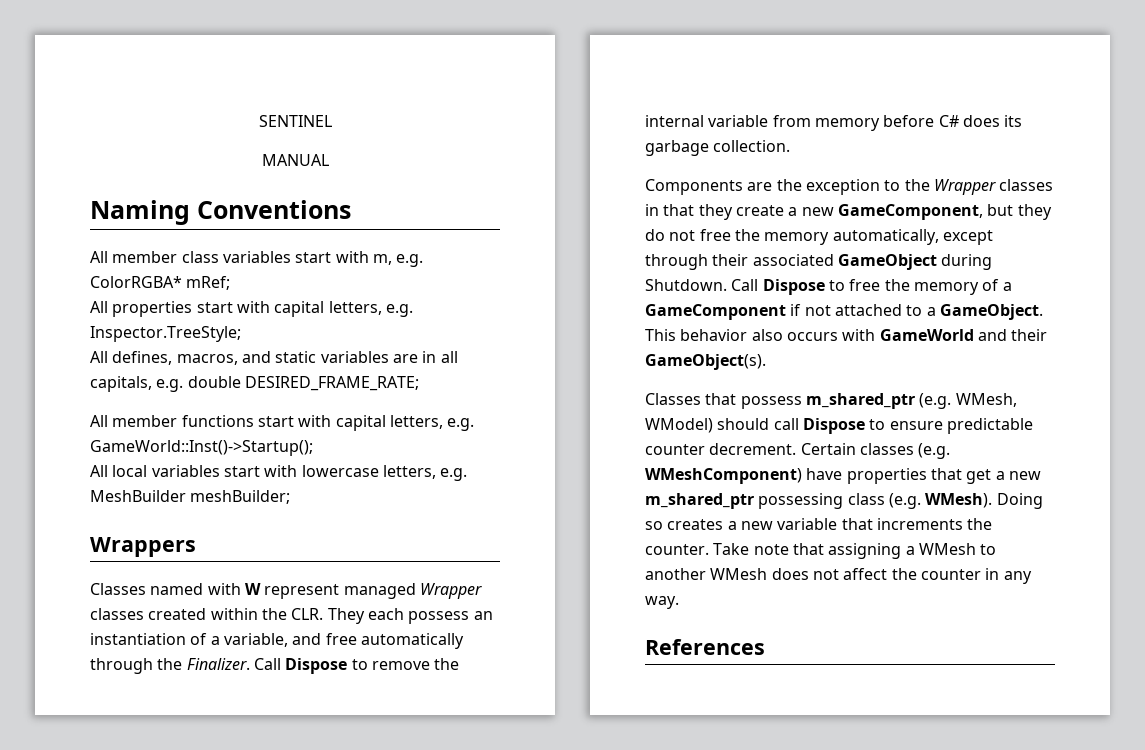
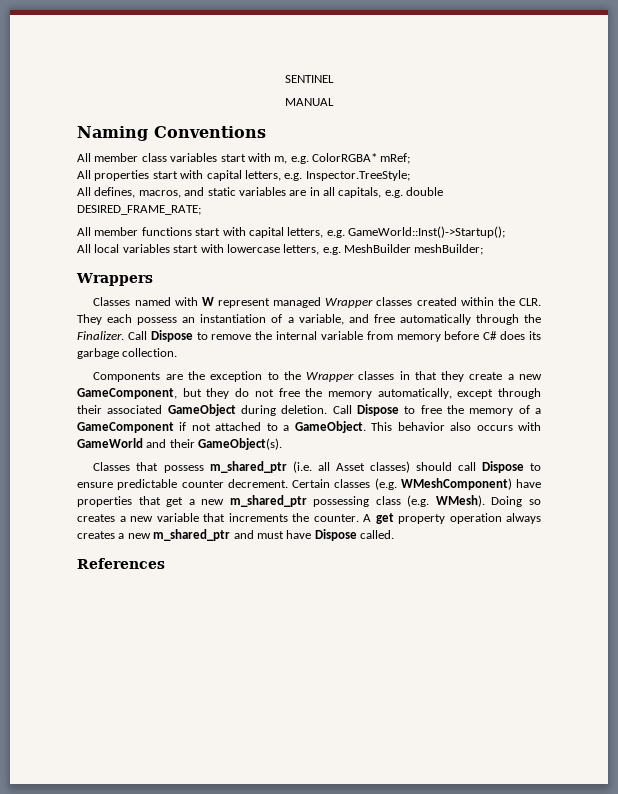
- Components are the exception to the Wrapper classes in that they create a new GameComponent, but they do not free the memory automatically, except through their associated GameObject during Shutdown.
+ Components are the exception to the Wrapper classes in that they create a new GameComponent, but they do not free the memory automatically, except through their associated GameObject during deletion.
- Classes that possess m_shared_ptr (e.g. WMesh, WModel) should call Dispose to ensure predictable counter decrement.
+ Classes that possess m_shared_ptr (i.e. all Asset classes) should call Dispose to ensure predictable counter decrement.
- Take note that assigning a WMesh to another WMesh does not affect the counter in any way.
+ A get property operation always creates a new m_shared_ptr and must have Dispose called.

